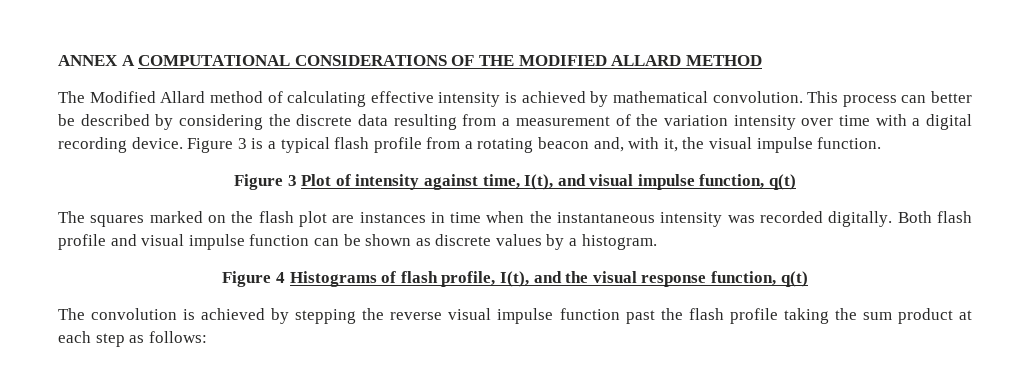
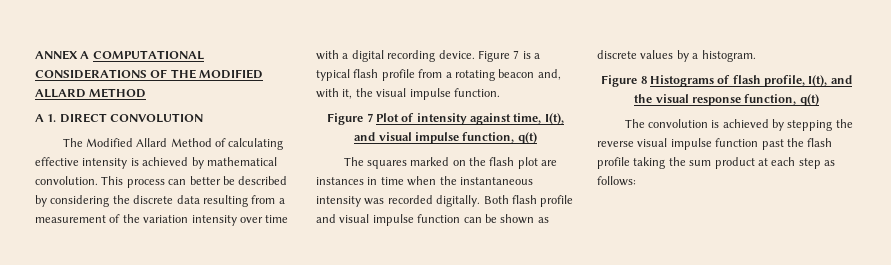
+ A 1. DIRECT CONVOLUTION
- The Modified Allard method of calculating effective intensity is achieved by mathematical convolution.
+ The Modified Allard Method of calculating effective intensity is achieved by mathematical convolution.
- Figure 3 is a typical flash profile from a rotating beacon and, with it, the visual impulse function.
+ Figure 7 is a typical flash profile from a rotating beacon and, with it, the visual impulse function.
- Figure 3 Plot of intensity against time, I(t), and visual impulse function, q(t)
+ Figure 7 Plot of intensity against time, I(t), and visual impulse function, q(t)
- Figure 4 Histograms of flash profile, I(t), and the visual response function, q(t)
+ Figure 8 Histograms of flash profile, I(t), and the visual response function, q(t)

